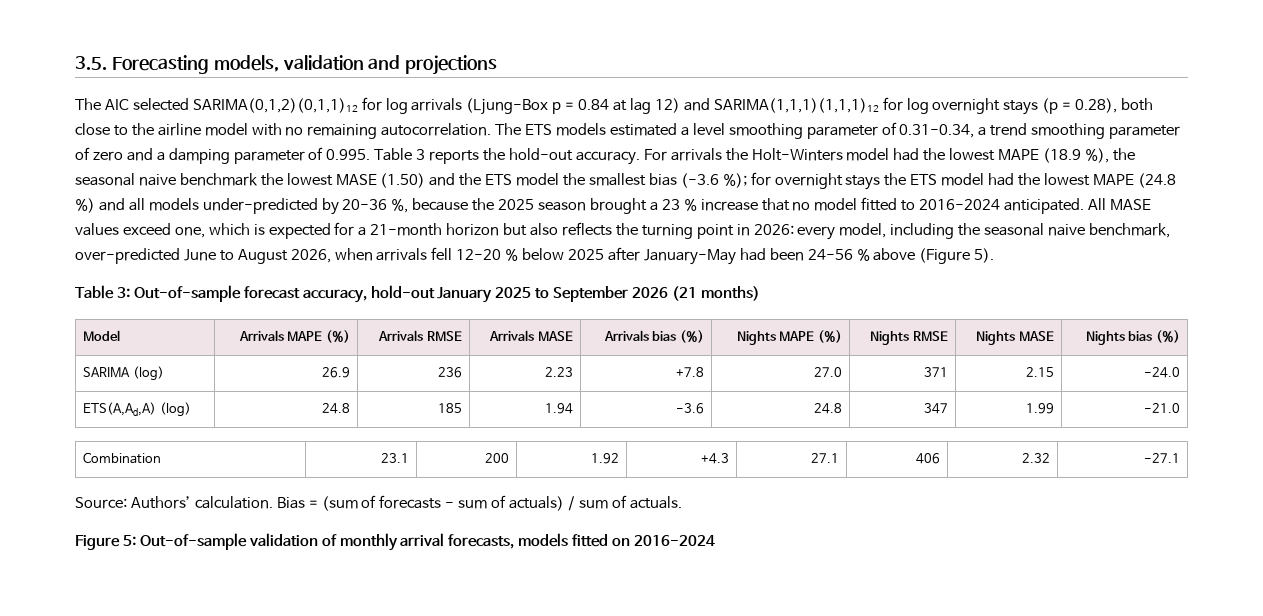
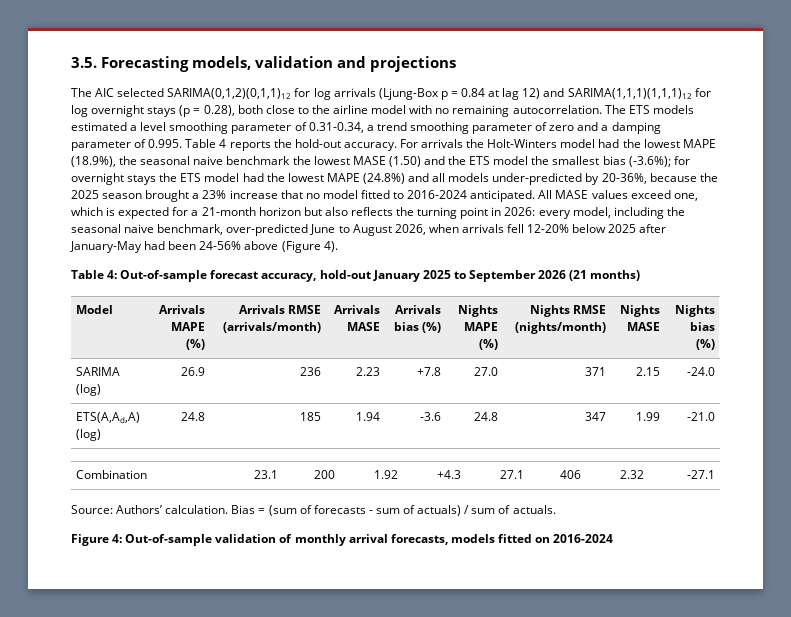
- The ETS models estimated a level smoothing parameter of 0.31-0.34, a trend smoothing parameter of zero and a damping parameter of 0.995. Table 3 reports the hold-out accuracy.
+ The ETS models estimated a level smoothing parameter of 0.31-0.34, a trend smoothing parameter of zero and a damping parameter of 0.995. Table 4 reports the hold-out accuracy.
- For arrivals the Holt-Winters model had the lowest MAPE (18.9 %), the seasonal naive benchmark the lowest MASE (1.50) and the ETS model the smallest bias (-3.6 %); for overnight stays the ETS model had the lowest MAPE (24.8 %) and all models under-predicted by 20-36 %, because the 2025 season brought a 23 % increase that no model fitted to 2016-2024 anticipated.
+ For arrivals the Holt-Winters model had the lowest MAPE (18.9%), the seasonal naive benchmark the lowest MASE (1.50) and the ETS model the smallest bias (-3.6%); for overnight stays the ETS model had the lowest MAPE (24.8%) and all models under-predicted by 20-36%, because the 2025 season brought a 23% increase that no model fitted to 2016-2024 anticipated.
- All MASE values exceed one, which is expected for a 21-month horizon but also reflects the turning point in 2026: every model, including the seasonal naive benchmark, over-predicted June to August 2026, when arrivals fell 12-20 % below 2025 after January-May had been 24-56 % above (Figure 5).
- Table 3: Out-of-sample forecast accuracy, hold-out January 2025 to September 2026 (21 months)
+ All MASE values exceed one, which is expected for a 21-month horizon but also reflects the turning point in 2026: every model, including the seasonal naive benchmark, over-predicted June to August 2026, when arrivals fell 12-20% below 2025 after January-May had been 24-56% above (Figure 4).
+ Table 4: Out-of-sample forecast accuracy, hold-out January 2025 to September 2026 (21 months)
- Model | Arrivals MAPE (%) | Arrivals RMSE | Arrivals MASE | Arrivals bias (%) | Nights MAPE (%) | Nights RMSE | Nights MASE | Nights bias (%)
+ Model | Arrivals MAPE (%) | Arrivals RMSE (arrivals/month) | Arrivals MASE | Arrivals bias (%) | Nights MAPE (%) | Nights RMSE (nights/month) | Nights MASE | Nights bias (%)
- Figure 5: Out-of-sample validation of monthly arrival forecasts, models fitted on 2016-2024
+ Figure 4: Out-of-sample validation of monthly arrival forecasts, models fitted on 2016-2024

